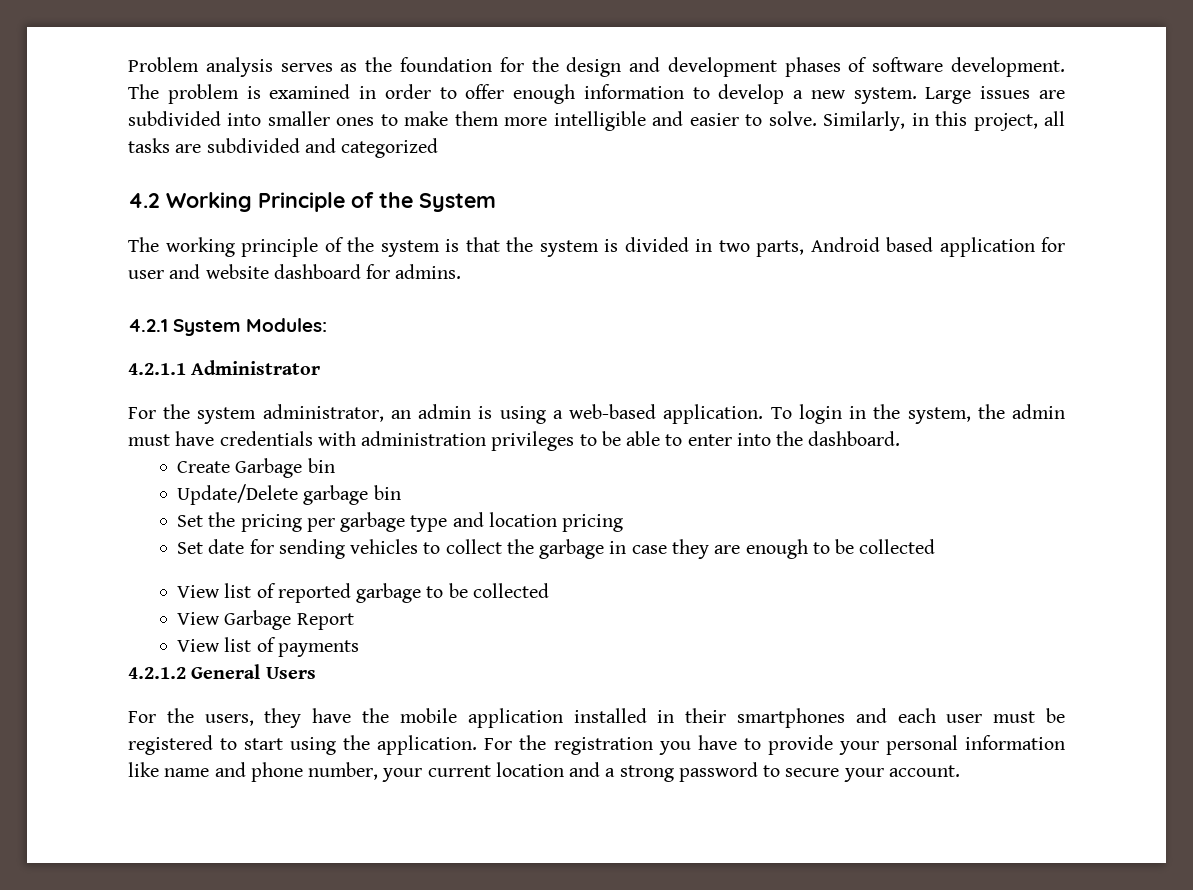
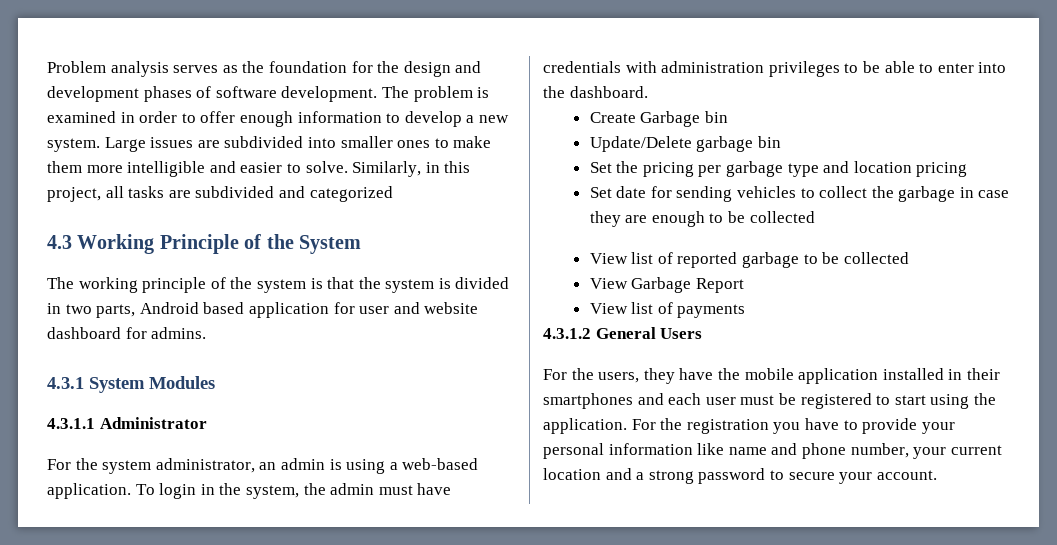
- 4.2 Working Principle of the System
+ 4.3 Working Principle of the System
- 4.2.1 System Modules:
- 4.2.1.1 Administrator
+ 4.3.1 System Modules
+ 4.3.1.1 Administrator
- 4.2.1.2 General Users
+ 4.3.1.2 General Users

